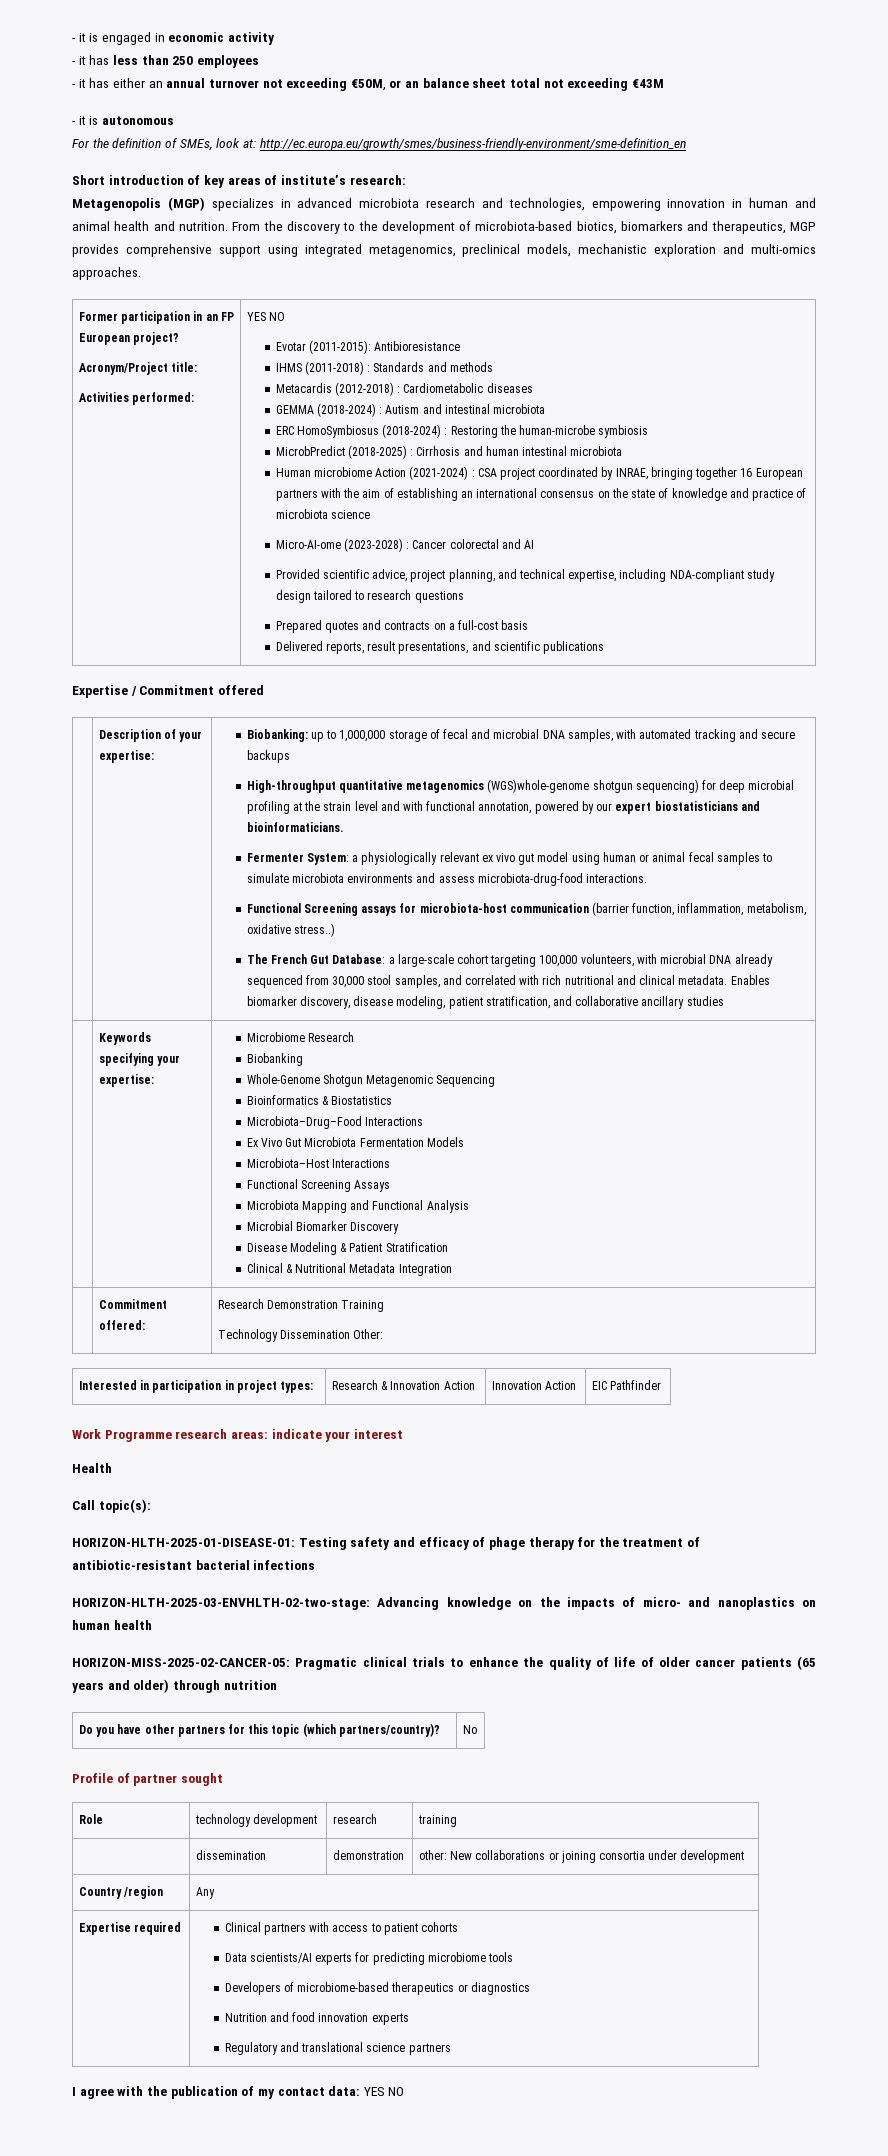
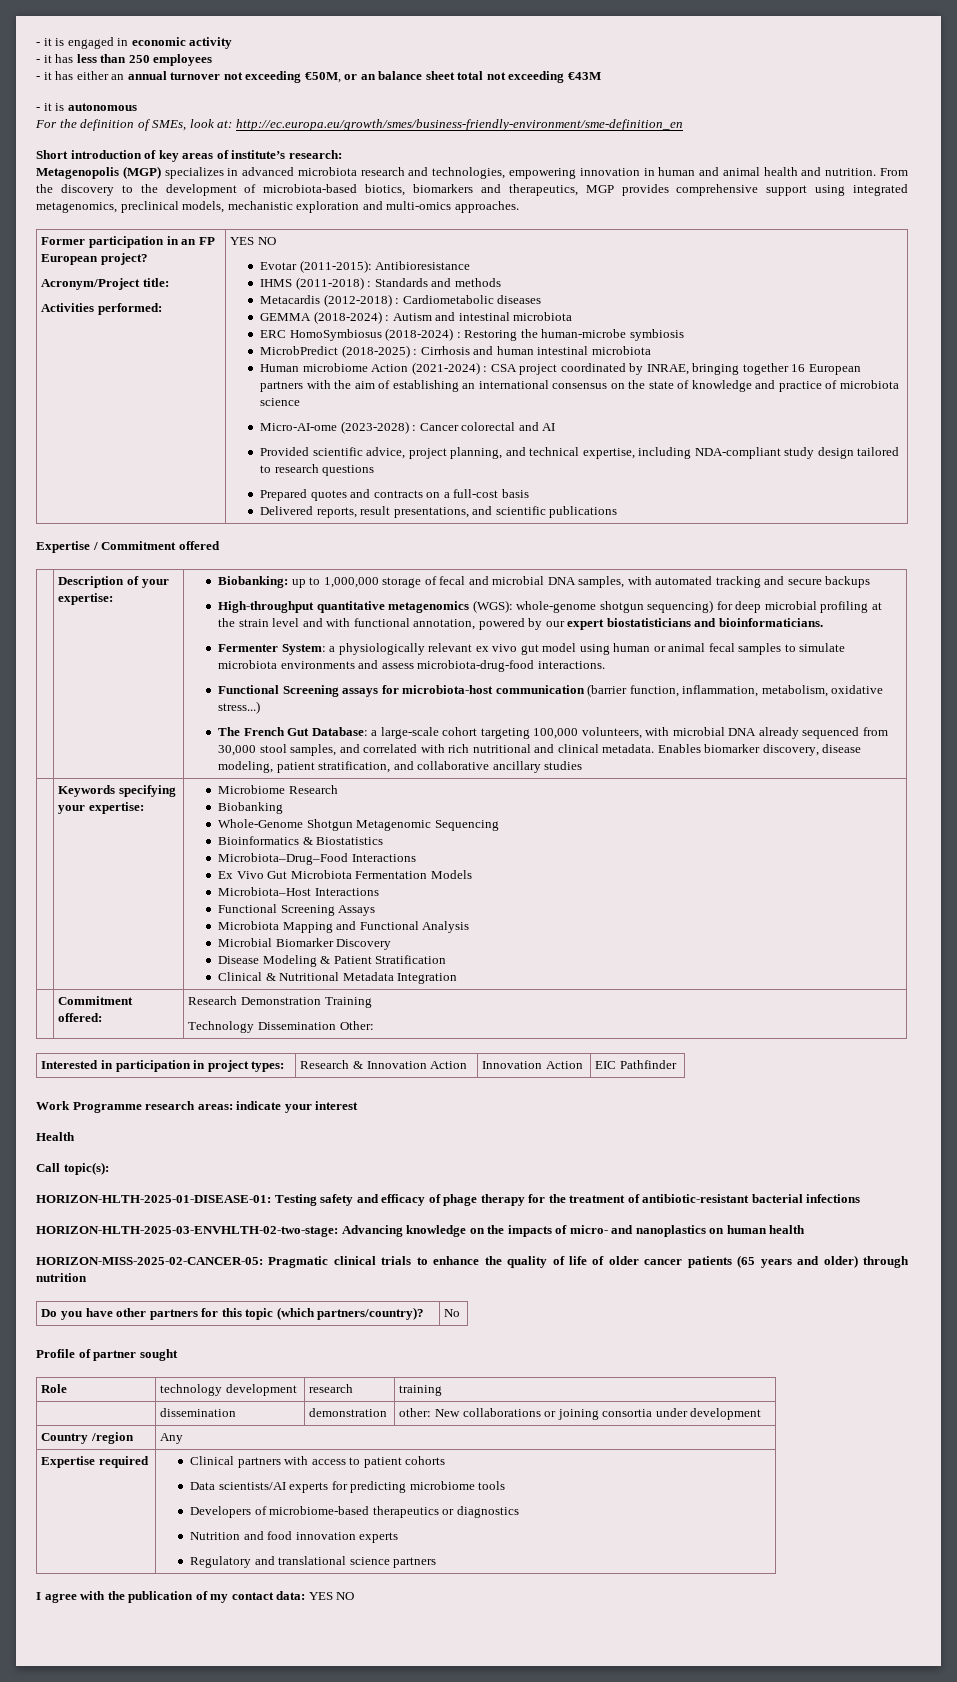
- High-throughput quantitative metagenomics (WGS)whole-genome shotgun sequencing) for deep microbial profiling at the strain level and with functional annotation, powered by our expert biostatisticians and bioinformaticians.
+ High-throughput quantitative metagenomics (WGS): whole-genome shotgun sequencing) for deep microbial profiling at the strain level and with functional annotation, powered by our expert biostatisticians and bioinformaticians.
- Functional Screening assays for microbiota-host communication (barrier function, inflammation, metabolism, oxidative stress..)
+ Functional Screening assays for microbiota-host communication (barrier function, inflammation, metabolism, oxidative stress...)

